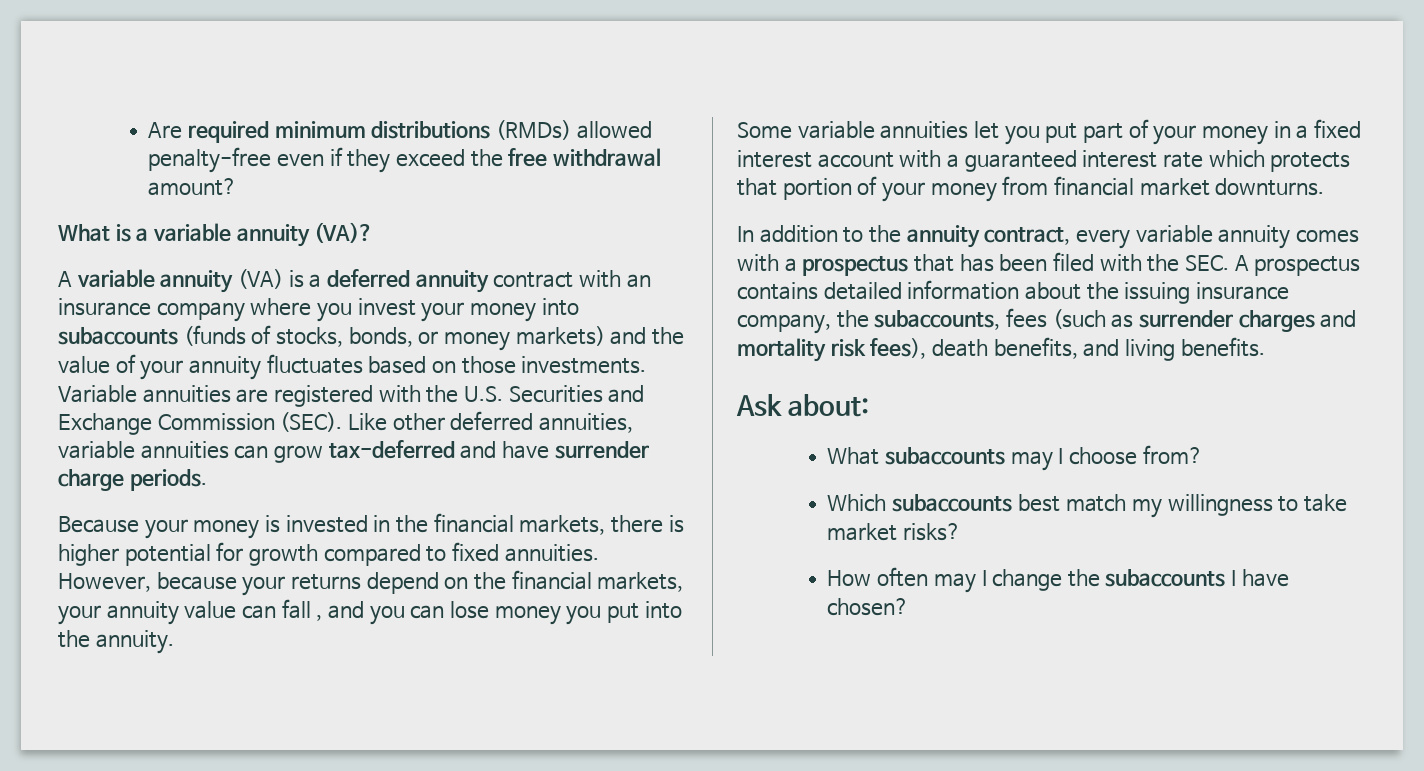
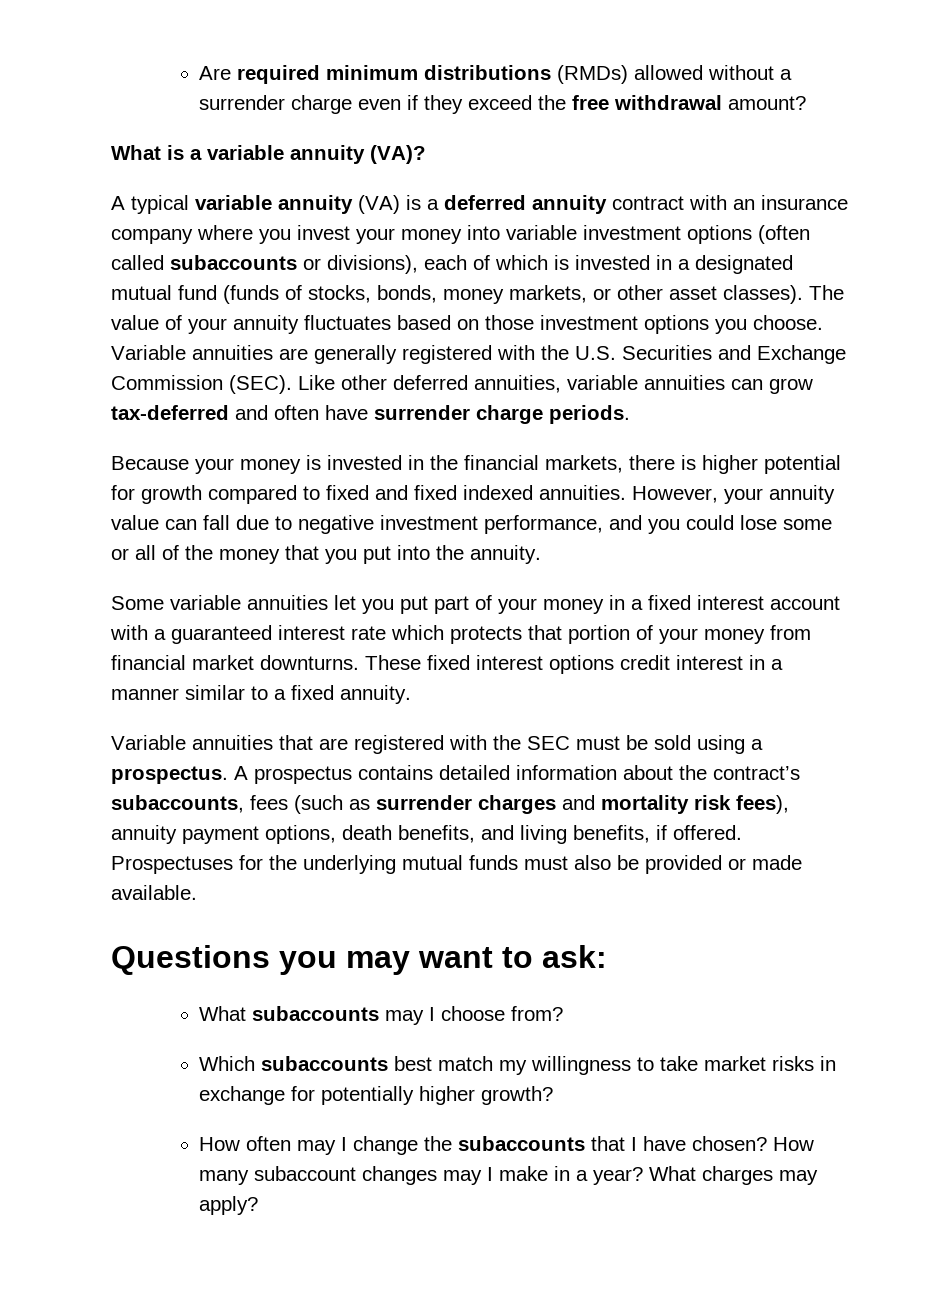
- Are required minimum distributions (RMDs) allowed penalty-free even if they exceed the free withdrawal amount?
+ Are required minimum distributions (RMDs) allowed without a surrender charge even if they exceed the free withdrawal amount?
- A variable annuity (VA) is a deferred annuity contract with an insurance company where you invest your money into subaccounts (funds of stocks, bonds, or money markets) and the value of your annuity fluctuates based on those investments.
+ A typical variable annuity (VA) is a deferred annuity contract with an insurance company where you invest your money into variable investment options (often called subaccounts or divisions), each of which is invested in a designated mutual fund (funds of stocks, bonds, money markets, or other asset classes). The value of your annuity fluctuates based on those investment options you choose.
- Variable annuities are registered with the U.S. Securities and Exchange Commission (SEC).
+ Variable annuities are generally registered with the U.S. Securities and Exchange Commission (SEC).
- Like other deferred annuities, variable annuities can grow tax-deferred and have surrender charge periods.
+ Like other deferred annuities, variable annuities can grow tax-deferred and often have surrender charge periods.
- Because your money is invested in the financial markets, there is higher potential for growth compared to fixed annuities. However, because your returns depend on the financial markets, your annuity value can fall , and you can lose money you put into the annuity.
+ Because your money is invested in the financial markets, there is higher potential for growth compared to fixed and fixed indexed annuities. However, your annuity value can fall due to negative investment performance, and you could lose some or all of the money that you put into the annuity.
- Some variable annuities let you put part of your money in a fixed interest account with a guaranteed interest rate which protects that portion of your money from financial market downturns.
- In addition to the annuity contract, every variable annuity comes with a prospectus that has been filed with the SEC. A prospectus contains detailed information about the issuing insurance company, the subaccounts, fees (such as surrender charges and mortality risk fees), death benefits, and living benefits.
- Ask about:
+ Some variable annuities let you put part of your money in a fixed interest account with a guaranteed interest rate which protects that portion of your money from financial market downturns. These fixed interest options credit interest in a manner similar to a fixed annuity.
+ Variable annuities that are registered with the SEC must be sold using a prospectus. A prospectus contains detailed information about the contract’s subaccounts, fees (such as surrender charges and mortality risk fees), annuity payment options, death benefits, and living benefits, if offered. Prospectuses for the underlying mutual funds must also be provided or made available.
+ Questions you may want to ask:
- Which subaccounts best match my willingness to take market risks?
+ Which subaccounts best match my willingness to take market risks in exchange for potentially higher growth?
- How often may I change the subaccounts I have chosen?
+ How often may I change the subaccounts that I have chosen?
+ How many subaccount changes may I make in a year? What charges may apply?

